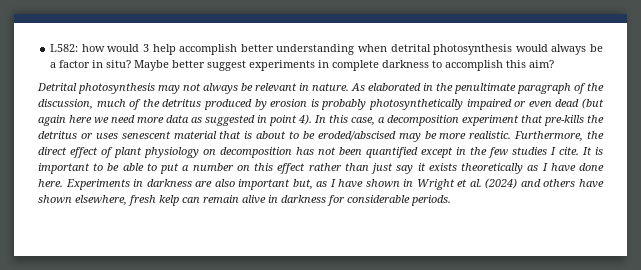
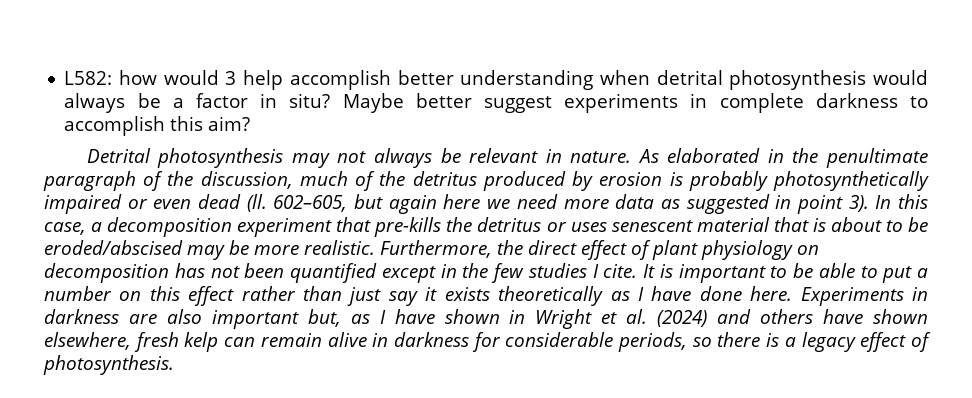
- As elaborated in the penultimate paragraph of the discussion, much of the detritus produced by erosion is probably photosynthetically impaired or even dead (but again here we need more data as suggested in point 4).
+ As elaborated in the penultimate paragraph of the discussion, much of the detritus produced by erosion is probably photosynthetically impaired or even dead (ll. 602–605, but again here we need more data as suggested in point 3).
- Experiments in darkness are also important but, as I have shown in Wright et al. (2024) and others have shown elsewhere, fresh kelp can remain alive in darkness for considerable periods.
+ Experiments in darkness are also important but, as I have shown in Wright et al. (2024) and others have shown elsewhere, fresh kelp can remain alive in darkness for considerable periods, so there is a legacy effect of photosynthesis.

